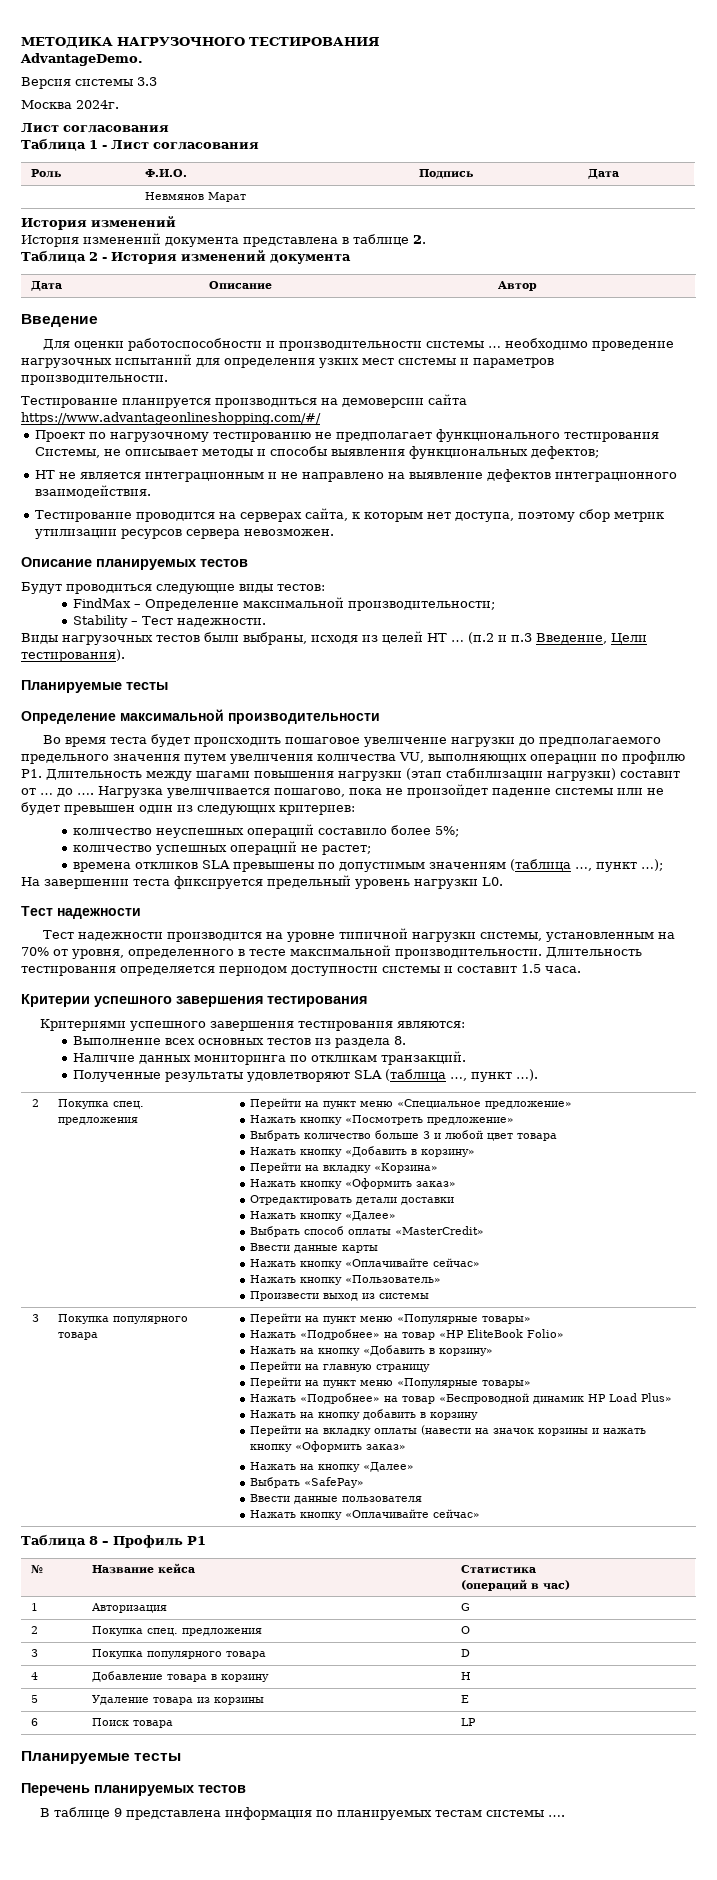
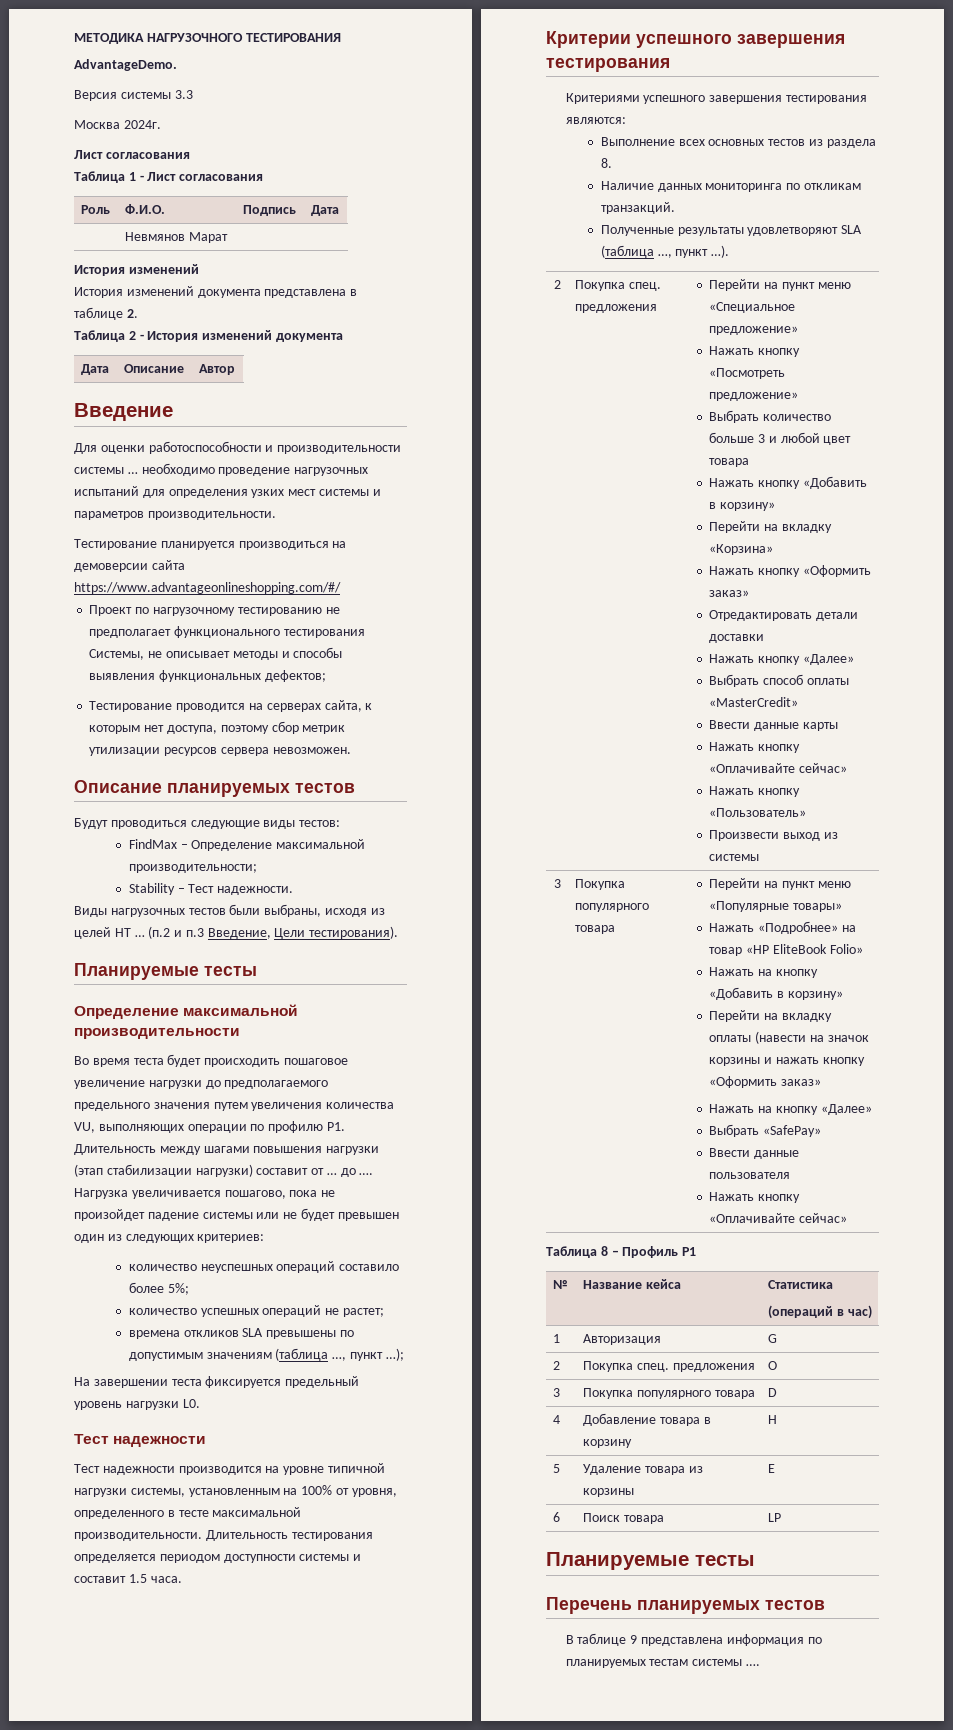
- НТ не является интеграционным и не направлено на выявление дефектов интеграционного взаимодействия.
- Тест надежности производится на уровне типичной нагрузки системы, установленным на 70% от уровня, определенного в тесте максимальной производительности.
+ Тест надежности производится на уровне типичной нагрузки системы, установленным на 100% от уровня, определенного в тесте максимальной производительности.
- Перейти на главную страницу
- Перейти на пункт меню «Популярные товары»
- Нажать «Подробнее» на товар «Беспроводной динамик HP Load Plus»
- Нажать на кнопку добавить в корзину

